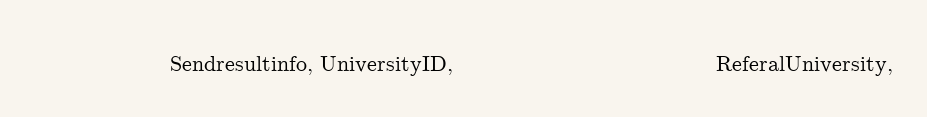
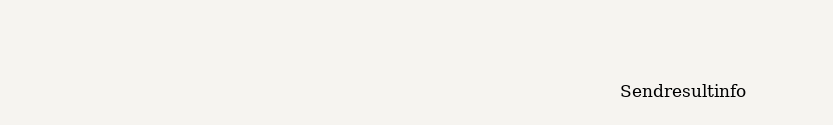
- Sendresultinfo, UniversityID, ReferalUniversity,
+ Sendresultinfo

